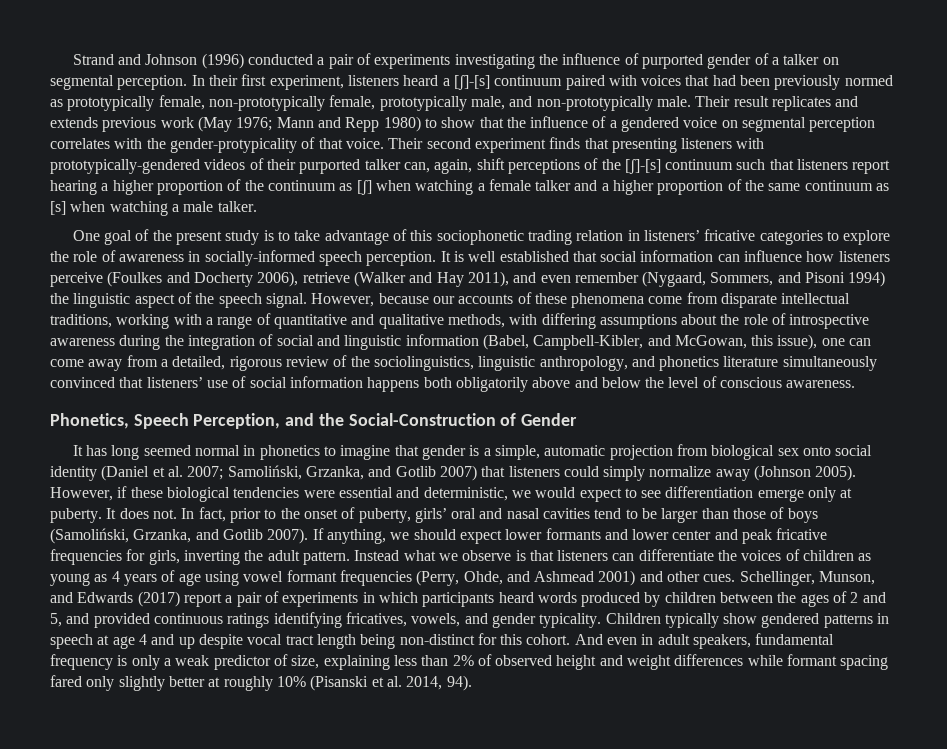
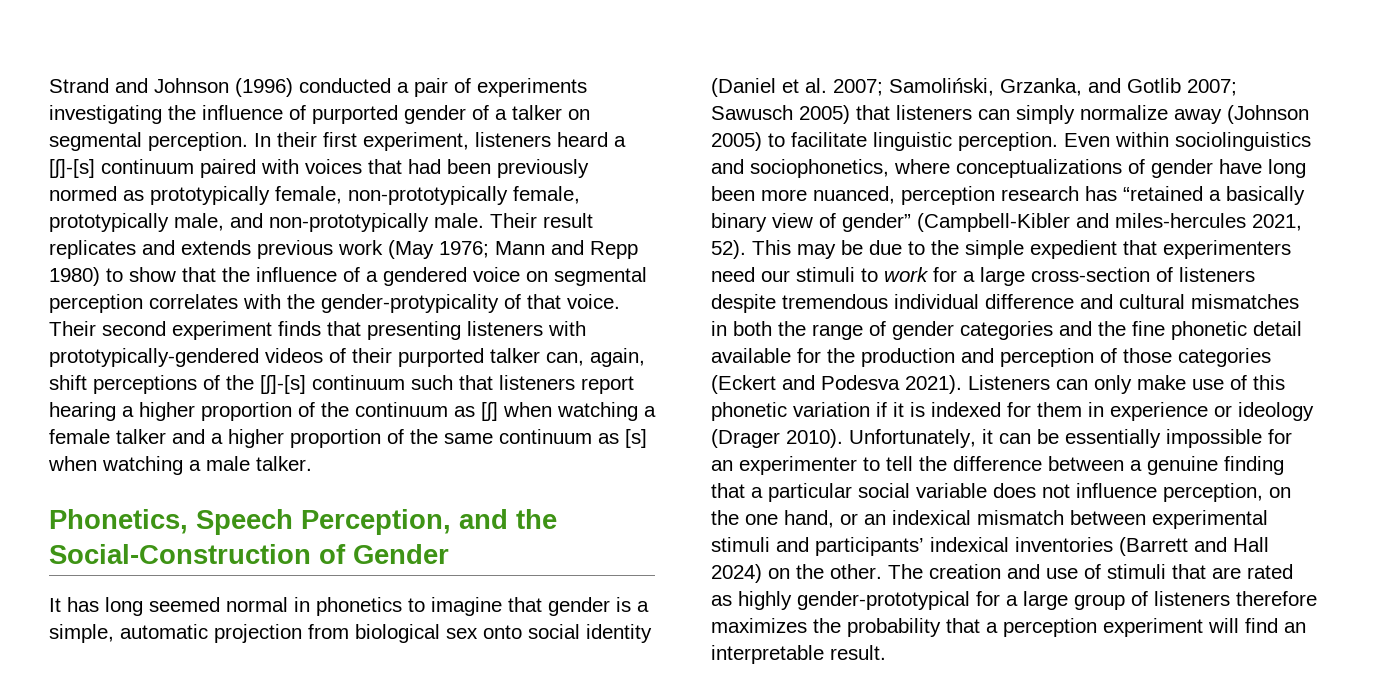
- One goal of the present study is to take advantage of this sociophonetic trading relation in listeners’ fricative categories to explore the role of awareness in socially-informed speech perception. It is well established that social information can influence how listeners perceive (Foulkes and Docherty 2006), retrieve (Walker and Hay 2011), and even remember (Nygaard, Sommers, and Pisoni 1994) the linguistic aspect of the speech signal. However, because our accounts of these phenomena come from disparate intellectual traditions, working with a range of quantitative and qualitative methods, with differing assumptions about the role of introspective awareness during the integration of social and linguistic information (Babel, Campbell-Kibler, and McGowan, this issue), one can come away from a detailed, rigorous review of the sociolinguistics, linguistic anthropology, and phonetics literature simultaneously convinced that listeners’ use of social information happens both obligatorily above and below the level of conscious awareness.
- It has long seemed normal in phonetics to imagine that gender is a simple, automatic projection from biological sex onto social identity (Daniel et al. 2007; Samoliński, Grzanka, and Gotlib 2007) that listeners could simply normalize away (Johnson 2005). However, if these biological tendencies were essential and deterministic, we would expect to see differentiation emerge only at puberty. It does not. In fact, prior to the onset of puberty, girls’ oral and nasal cavities tend to be larger than those of boys (Samoliński, Grzanka, and Gotlib 2007). If anything, we should expect lower formants and lower center and peak fricative frequencies for girls, inverting the adult pattern. Instead what we observe is that listeners can differentiate the voices of children as young as 4 years of age using vowel formant frequencies (Perry, Ohde, and Ashmead 2001) and other cues. Schellinger, Munson, and Edwards (2017) report a pair of experiments in which participants heard words produced by children between the ages of 2 and 5, and provided continuous ratings identifying fricatives, vowels, and gender typicality. Children typically show gendered patterns in speech at age 4 and up despite vocal tract length being non-distinct for this cohort. And even in adult speakers, fundamental frequency is only a weak predictor of size, explaining less than 2% of observed height and weight differences while formant spacing fared only slightly better at roughly 10% (Pisanski et al. 2014, 94).
+ It has long seemed normal in phonetics to imagine that gender is a simple, automatic projection from biological sex onto social identity (Daniel et al. 2007; Samoliński, Grzanka, and Gotlib 2007; Sawusch 2005) that listeners can simply normalize away (Johnson 2005) to facilitate linguistic perception. Even within sociolinguistics and sociophonetics, where conceptualizations of gender have long been more nuanced, perception research has “retained a basically binary view of gender” (Campbell-Kibler and miles-hercules 2021, 52). This may be due to the simple expedient that experimenters need our stimuli to work for a large cross-section of listeners despite tremendous individual difference and cultural mismatches in both the range of gender categories and the fine phonetic detail available for the production and perception of those categories (Eckert and Podesva 2021). Listeners can only make use of this phonetic variation if it is indexed for them in experience or ideology (Drager 2010). Unfortunately, it can be essentially impossible for an experimenter to tell the difference between a genuine finding that a particular social variable does not influence perception, on the one hand, or an indexical mismatch between experimental stimuli and participants’ indexical inventories (Barrett and Hall 2024) on the other. The creation and use of stimuli that are rated as highly gender-prototypical for a large group of listeners therefore maximizes the probability that a perception experiment will find an interpretable result.

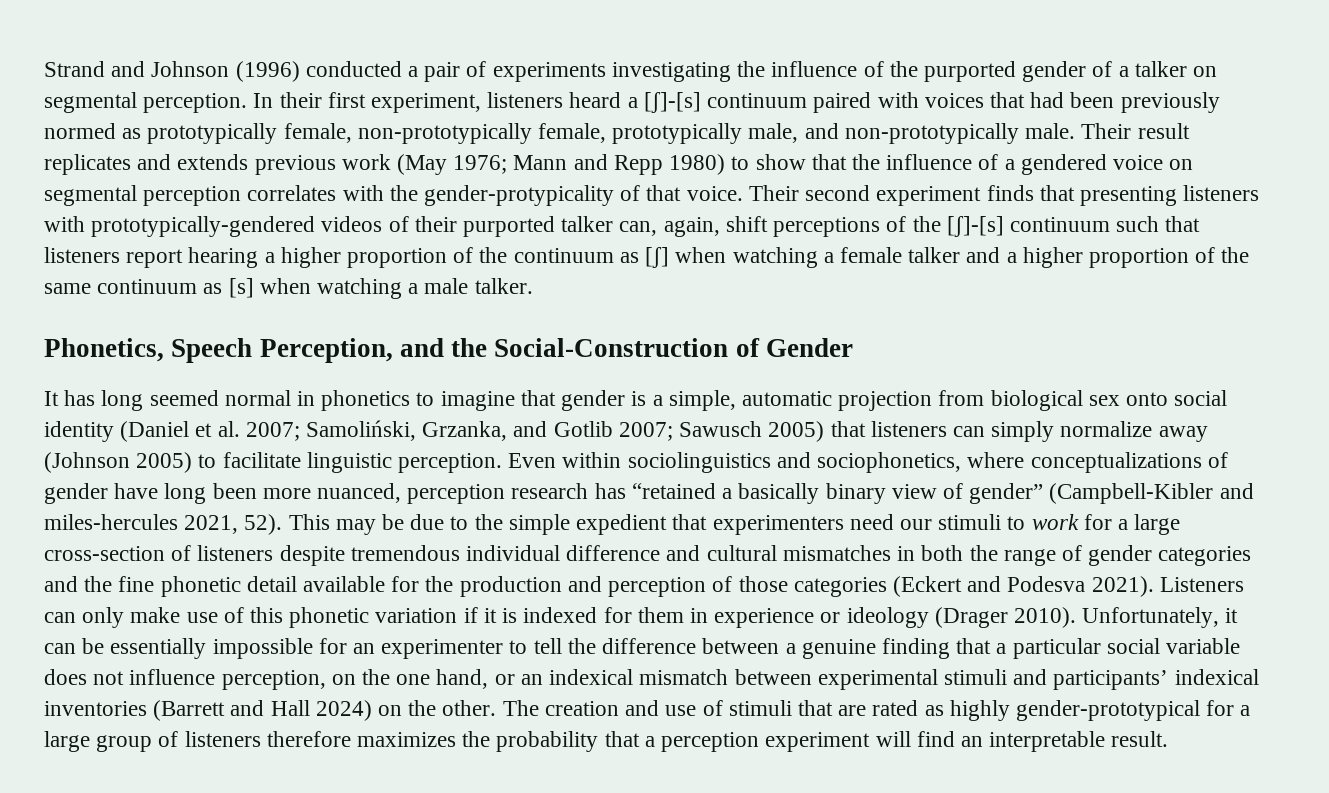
- Strand and Johnson (1996) conducted a pair of experiments investigating the influence of purported gender of a talker on segmental perception.
+ Strand and Johnson (1996) conducted a pair of experiments investigating the influence of the purported gender of a talker on segmental perception.

